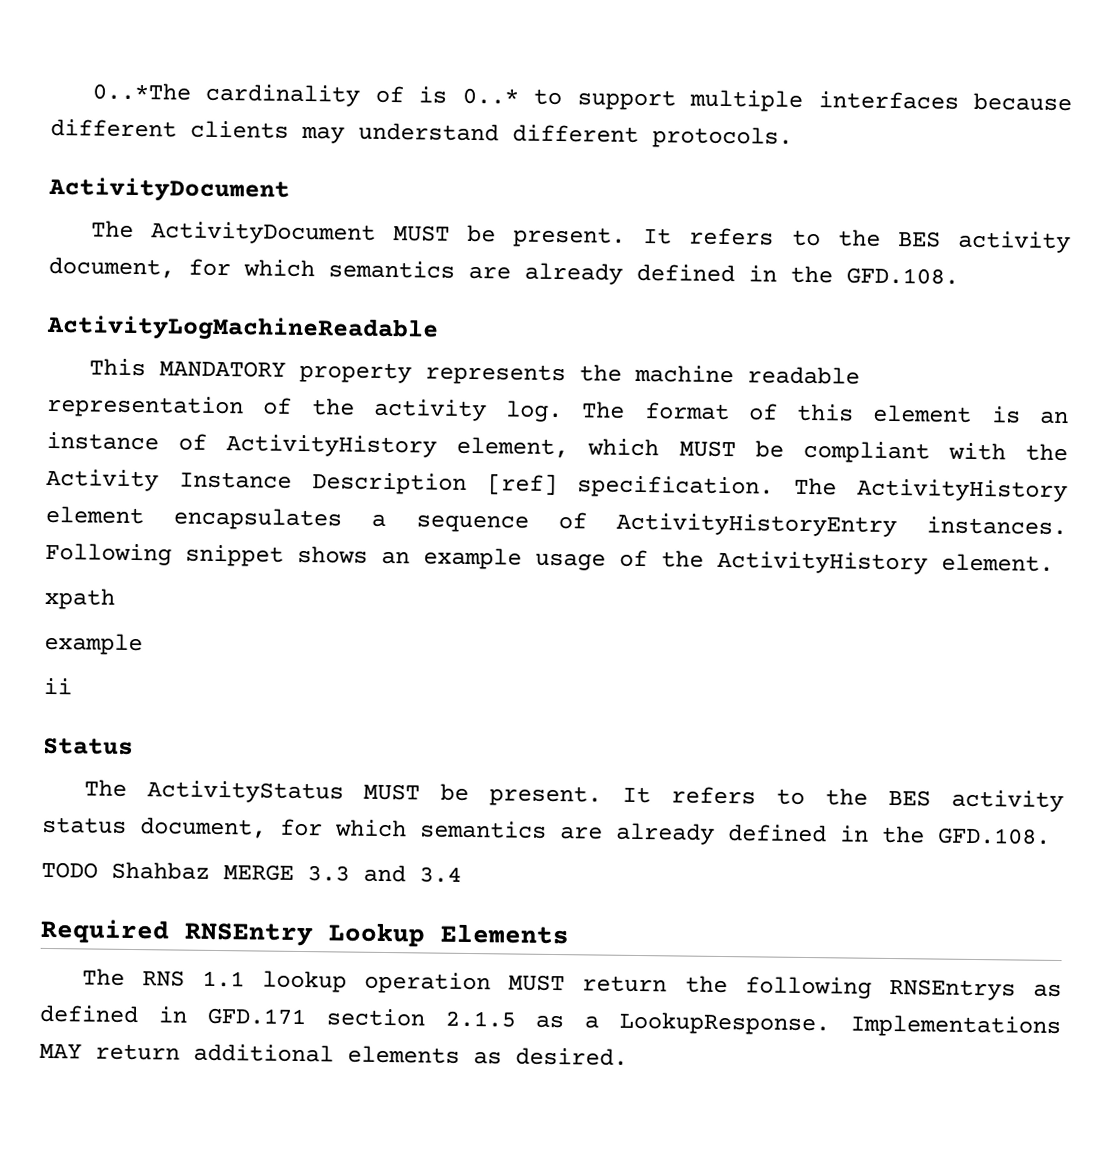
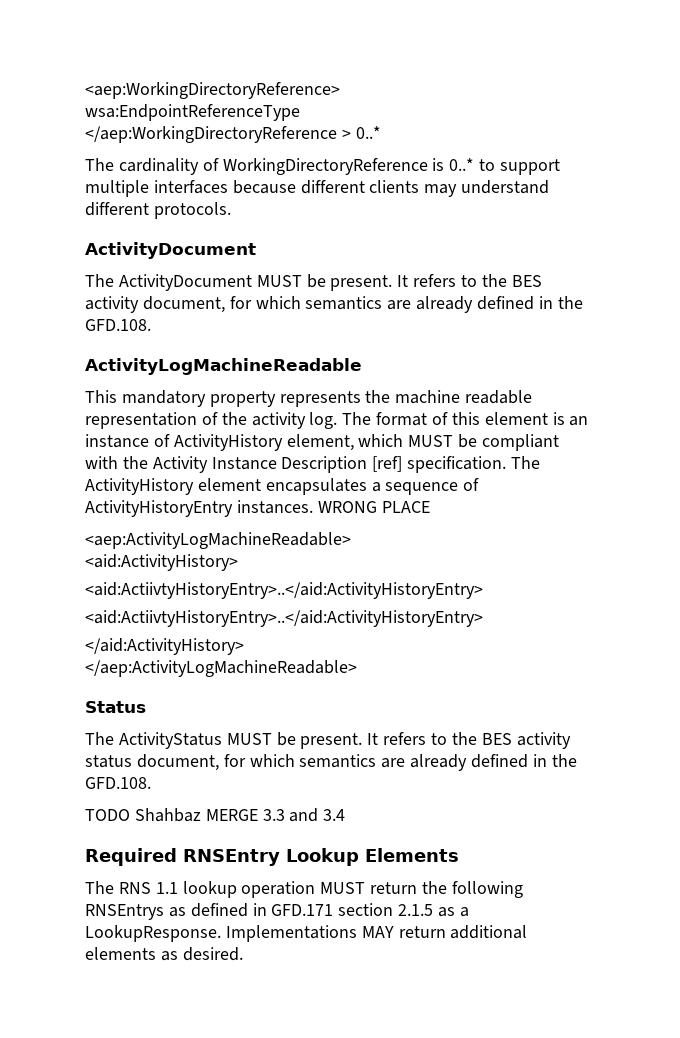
- 0..*The cardinality of is 0..* to support multiple interfaces because different clients may understand different protocols.
+ <aep:WorkingDirectoryReference>
+ wsa:EndpointReferenceType
+ </aep:WorkingDirectoryReference > 0..*
+ The cardinality of WorkingDirectoryReference is 0..* to support multiple interfaces because different clients may understand different protocols.
- This MANDATORY property represents the machine readable representation of the activity log.
+ This mandatory property represents the machine readable representation of the activity log.
- Following snippet shows an example usage of the ActivityHistory element.
- xpath
- example
- ii
+ WRONG PLACE
+ <aep:ActivityLogMachineReadable>
+ <aid:ActivityHistory>
+ <aid:ActiivtyHistoryEntry>..</aid:ActivityHistoryEntry>
+ <aid:ActiivtyHistoryEntry>..</aid:ActivityHistoryEntry>
+ </aid:ActivityHistory>
+ </aep:ActivityLogMachineReadable>

